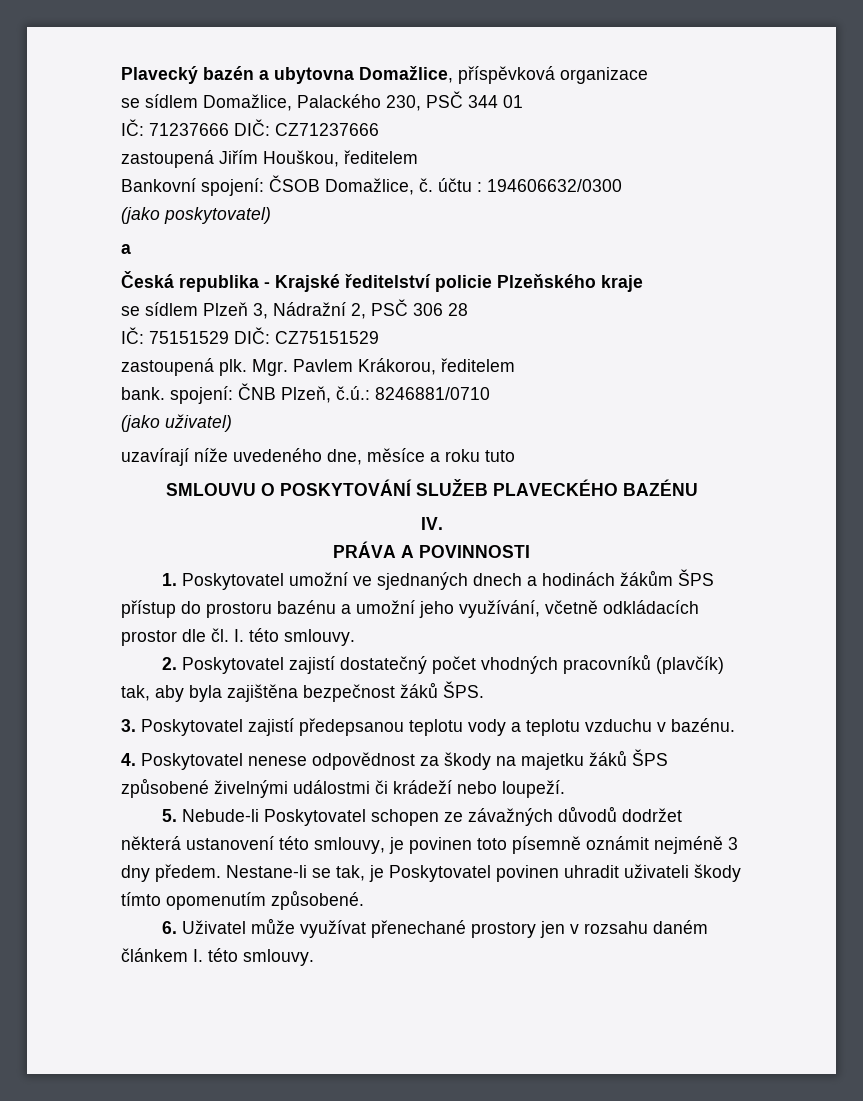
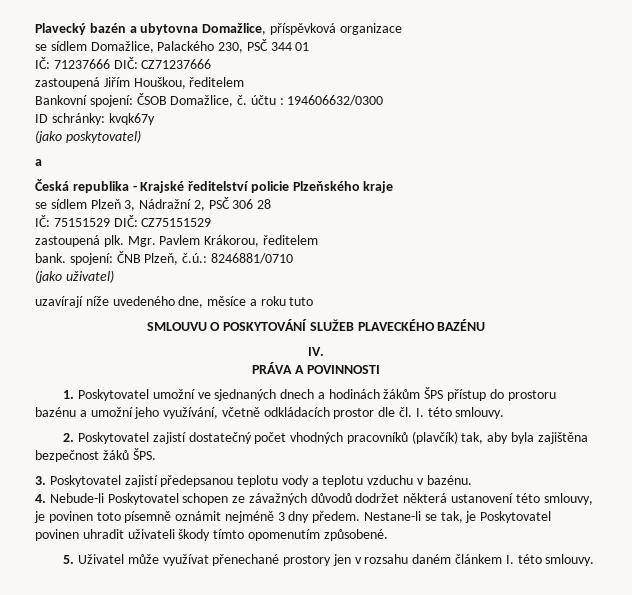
+ ID schránky: kvqk67y
- 4. Poskytovatel nenese odpovědnost za škody na majetku žáků ŠPS způsobené živelnými událostmi či krádeží nebo loupeží.
- 5. Nebude-li Poskytovatel schopen ze závažných důvodů dodržet některá ustanovení této smlouvy, je povinen toto písemně oznámit nejméně 3 dny předem.
+ 4. Nebude-li Poskytovatel schopen ze závažných důvodů dodržet některá ustanovení této smlouvy, je povinen toto písemně oznámit nejméně 3 dny předem.
- 6. Uživatel může využívat přenechané prostory jen v rozsahu daném článkem I. této smlouvy.
+ 5. Uživatel může využívat přenechané prostory jen v rozsahu daném článkem I. této smlouvy.

